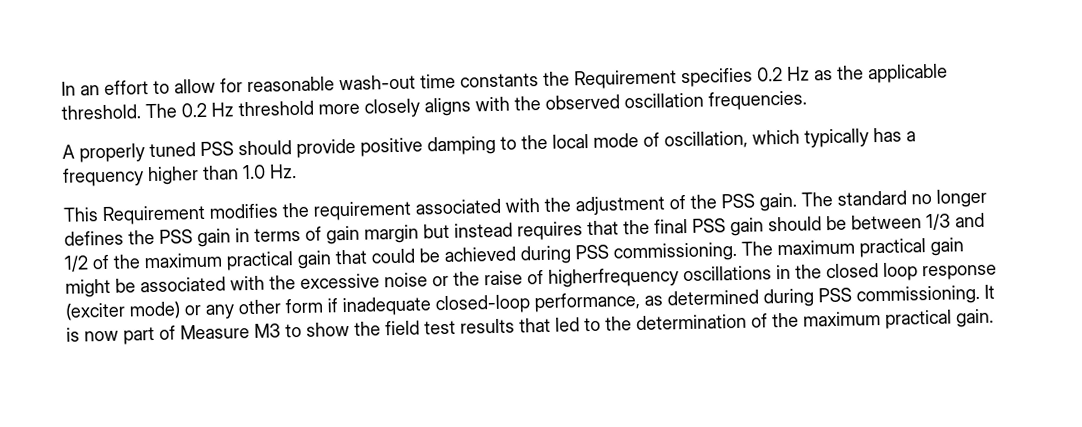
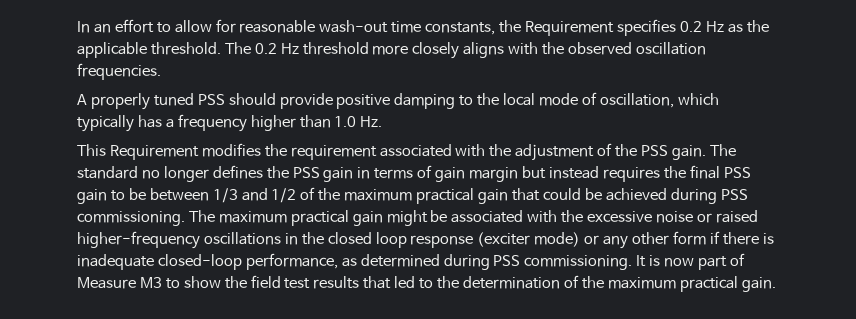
- In an effort to allow for reasonable wash-out time constants the Requirement specifies 0.2 Hz as the applicable threshold.
+ In an effort to allow for reasonable wash-out time constants, the Requirement specifies 0.2 Hz as the applicable threshold.
- The standard no longer defines the PSS gain in terms of gain margin but instead requires that the final PSS gain should be between 1/3 and 1/2 of the maximum practical gain that could be achieved during PSS commissioning.
+ The standard no longer defines the PSS gain in terms of gain margin but instead requires the final PSS gain to be between 1/3 and 1/2 of the maximum practical gain that could be achieved during PSS commissioning.
- The maximum practical gain might be associated with the excessive noise or the raise of higherfrequency oscillations in the closed loop response (exciter mode) or any other form if inadequate closed-loop performance, as determined during PSS commissioning.
+ The maximum practical gain might be associated with the excessive noise or raised higher-frequency oscillations in the closed loop response (exciter mode) or any other form if there is inadequate closed-loop performance, as determined during PSS commissioning.

